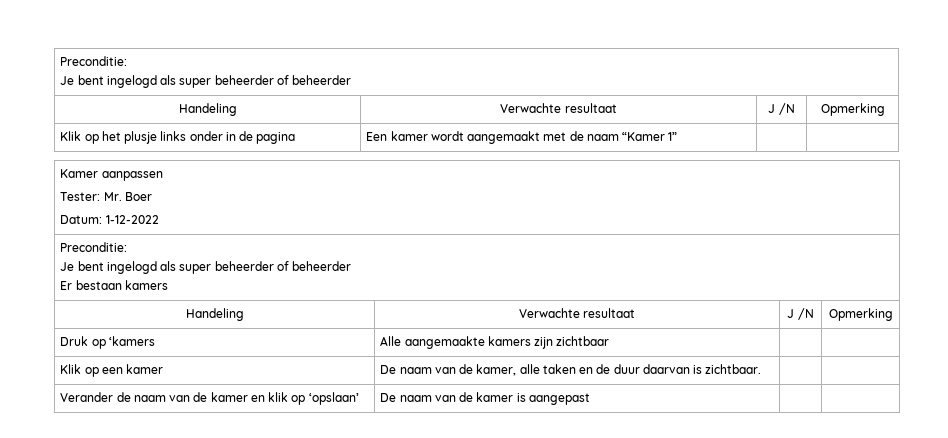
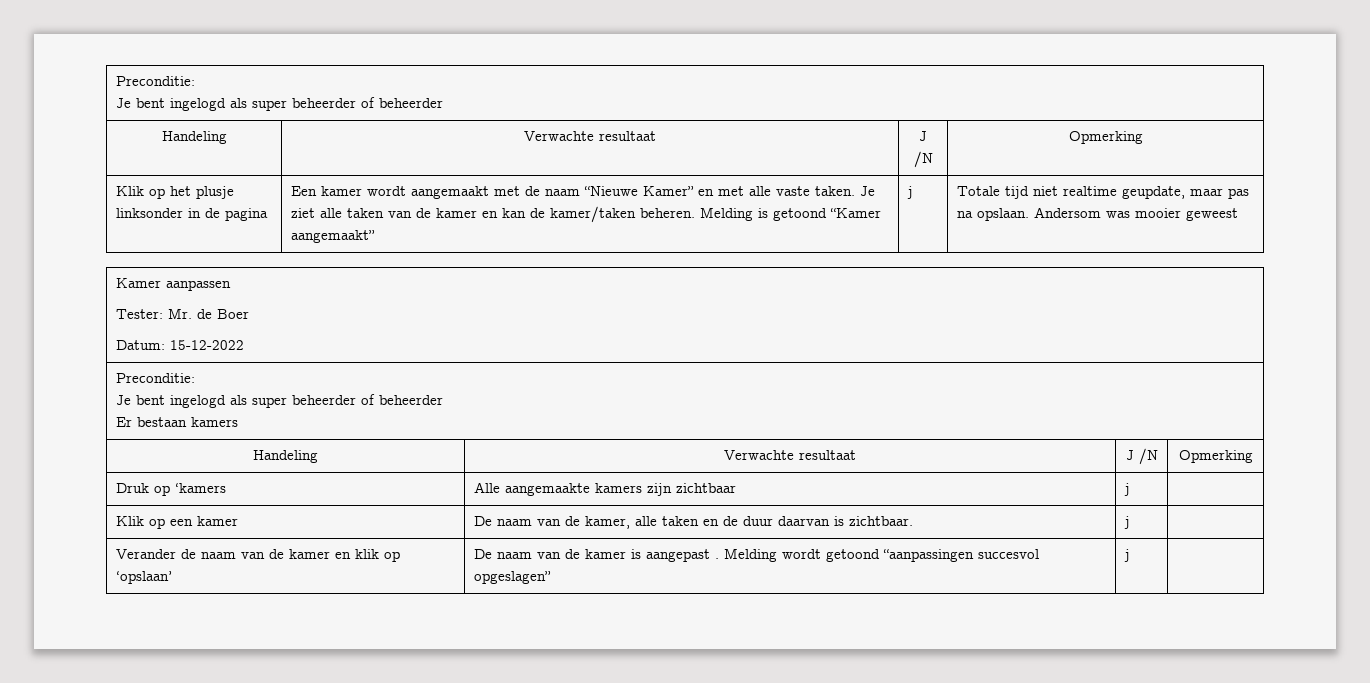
- Klik op het plusje links onder in de pagina
+ Klik op het plusje linksonder in de pagina
- Een kamer wordt aangemaakt met de naam “Kamer 1”
+ Een kamer wordt aangemaakt met de naam “Nieuwe Kamer” en met alle vaste taken. Je ziet alle taken van de kamer en kan de kamer/taken beheren. Melding is getoond “Kamer aangemaakt” | j | Totale tijd niet realtime geupdate, maar pas na opslaan. Andersom was mooier geweest
  Kamer aanpassen
- Tester: Mr. Boer
- Datum: 1-12-2022
+ Tester: Mr. de Boer
+ Datum: 15-12-2022
- Druk op ‘kamers | Alle aangemaakte kamers zijn zichtbaar | |
+ Druk op ‘kamers | Alle aangemaakte kamers zijn zichtbaar | j |
- Klik op een kamer | De naam van de kamer, alle taken en de duur daarvan is zichtbaar. | |
+ Klik op een kamer | De naam van de kamer, alle taken en de duur daarvan is zichtbaar. | j |
- Verander de naam van de kamer en klik op ‘opslaan’ | De naam van de kamer is aangepast | |
+ Verander de naam van de kamer en klik op ‘opslaan’ | De naam van de kamer is aangepast . Melding wordt getoond “aanpassingen succesvol opgeslagen” | j |

